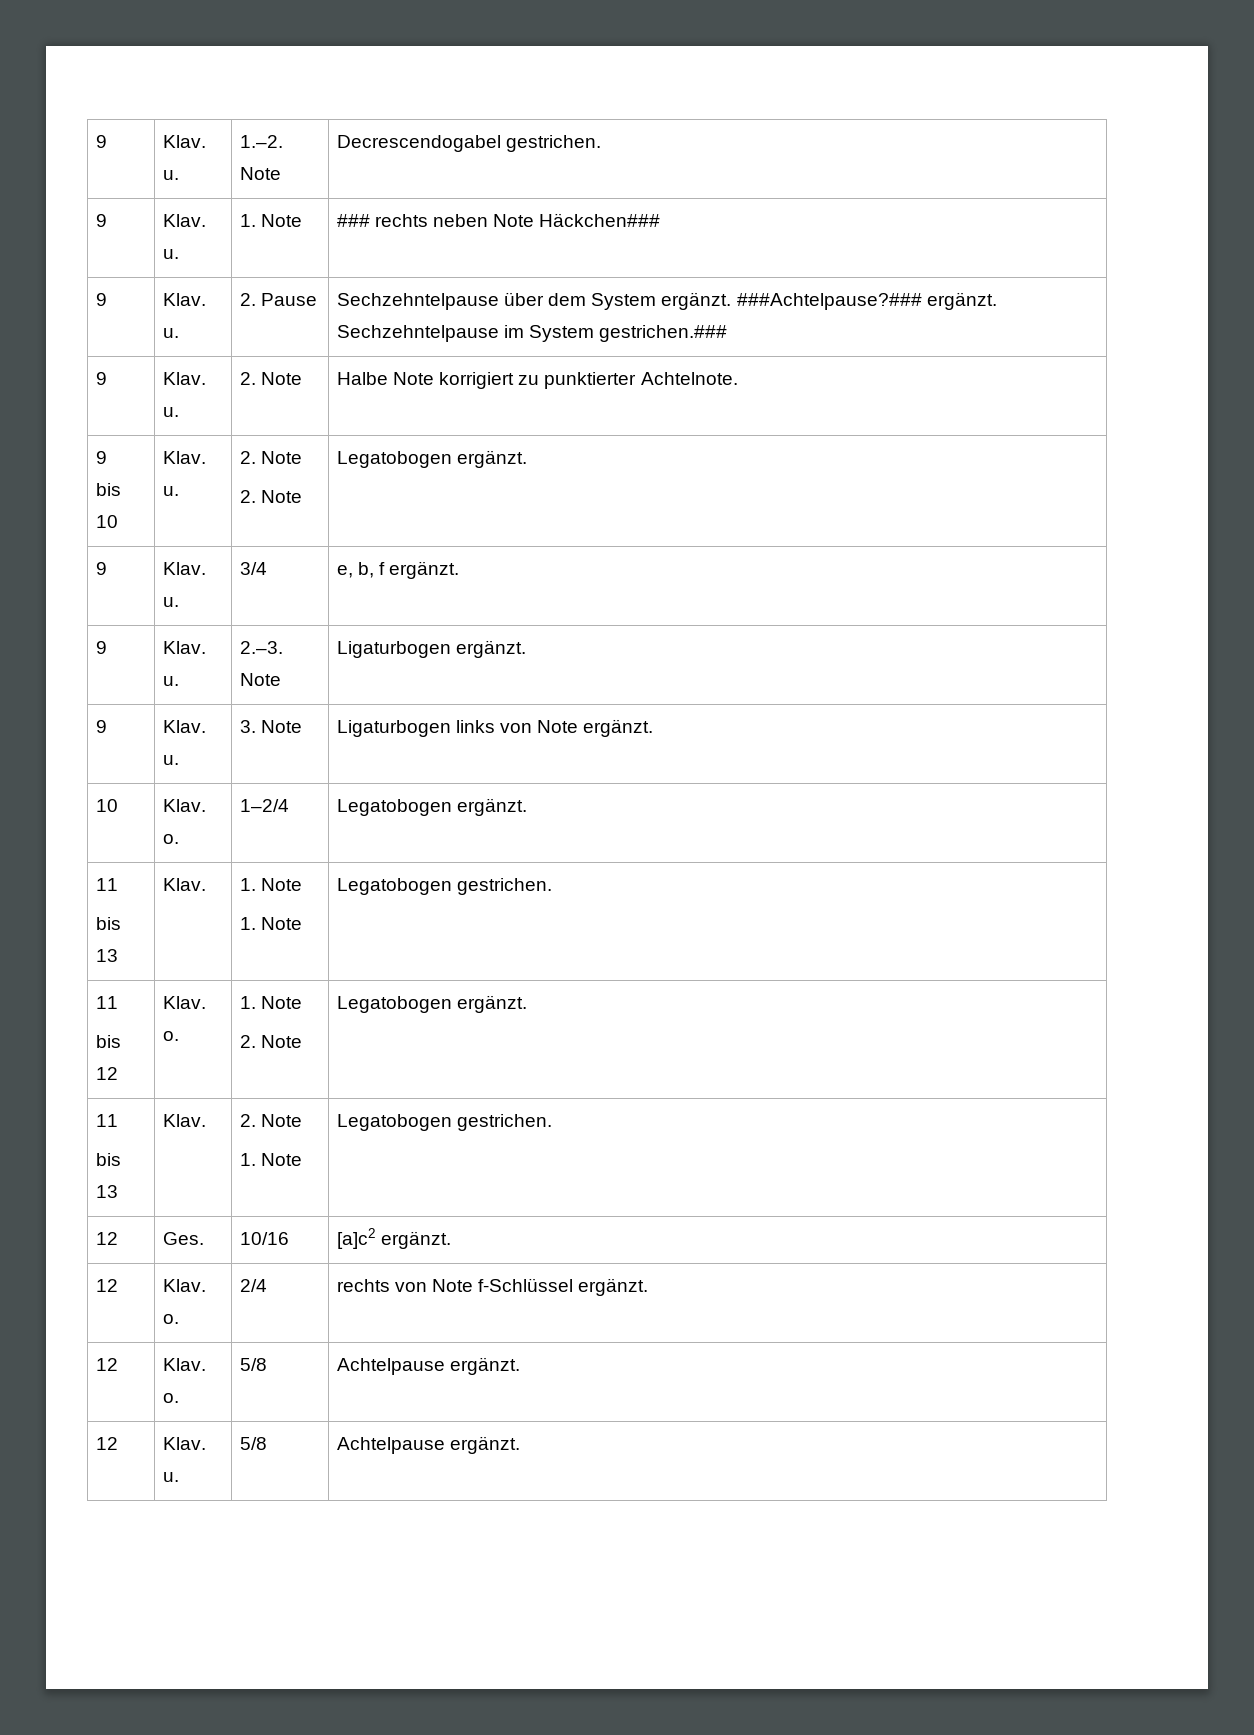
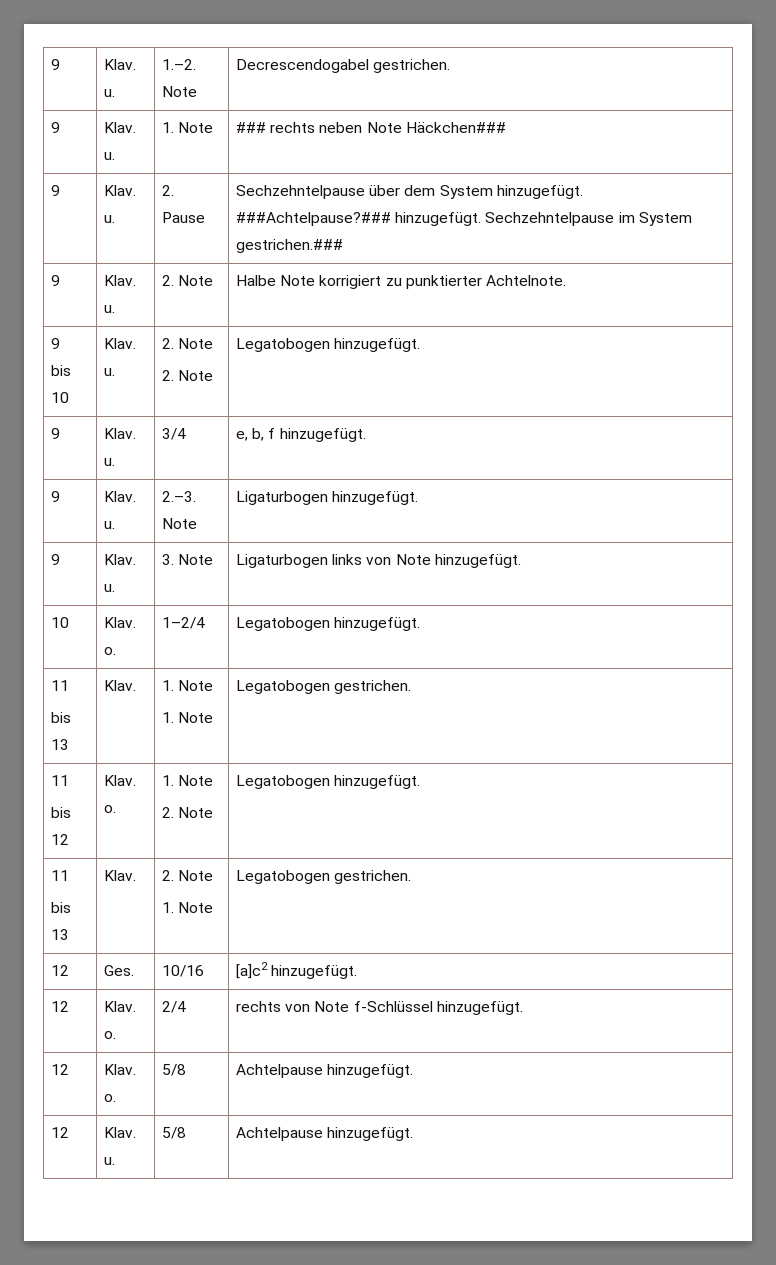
- 9 | Klav. u. | 2. Pause | Sechzehntelpause über dem System ergänzt. ###Achtelpause?### ergänzt. Sechzehntelpause im System gestrichen.###
+ 9 | Klav. u. | 2. Pause | Sechzehntelpause über dem System hinzugefügt. ###Achtelpause?### hinzugefügt. Sechzehntelpause im System gestrichen.###
  9 | Klav. u. | 2. Note | Halbe Note korrigiert zu punktierter Achtelnote.
  9
  bis 10 | Klav. u. | 2. Note
- 2. Note | Legatobogen ergänzt.
+ 2. Note | Legatobogen hinzugefügt.
- 9 | Klav. u. | 3/4 | e, b, f ergänzt.
+ 9 | Klav. u. | 3/4 | e, b, f hinzugefügt.
- 9 | Klav. u. | 2.–3. Note | Ligaturbogen ergänzt.
+ 9 | Klav. u. | 2.–3. Note | Ligaturbogen hinzugefügt.
- 9 | Klav. u. | 3. Note | Ligaturbogen links von Note ergänzt.
+ 9 | Klav. u. | 3. Note | Ligaturbogen links von Note hinzugefügt.
- 10 | Klav. o. | 1–2/4 | Legatobogen ergänzt.
+ 10 | Klav. o. | 1–2/4 | Legatobogen hinzugefügt.
  11
  bis 13 | Klav. | 1. Note
  1. Note | Legatobogen gestrichen.
  11
  bis 12 | Klav. o. | 1. Note
- 2. Note | Legatobogen ergänzt.
+ 2. Note | Legatobogen hinzugefügt.
- 12 | Ges. | 10/16 | [a]c2 ergänzt.
+ 12 | Ges. | 10/16 | [a]c2 hinzugefügt.
- 12 | Klav. o. | 2/4 | rechts von Note f-Schlüssel ergänzt.
+ 12 | Klav. o. | 2/4 | rechts von Note f-Schlüssel hinzugefügt.
- 12 | Klav. o. | 5/8 | Achtelpause ergänzt.
+ 12 | Klav. o. | 5/8 | Achtelpause hinzugefügt.
- 12 | Klav. u. | 5/8 | Achtelpause ergänzt.
+ 12 | Klav. u. | 5/8 | Achtelpause hinzugefügt.

